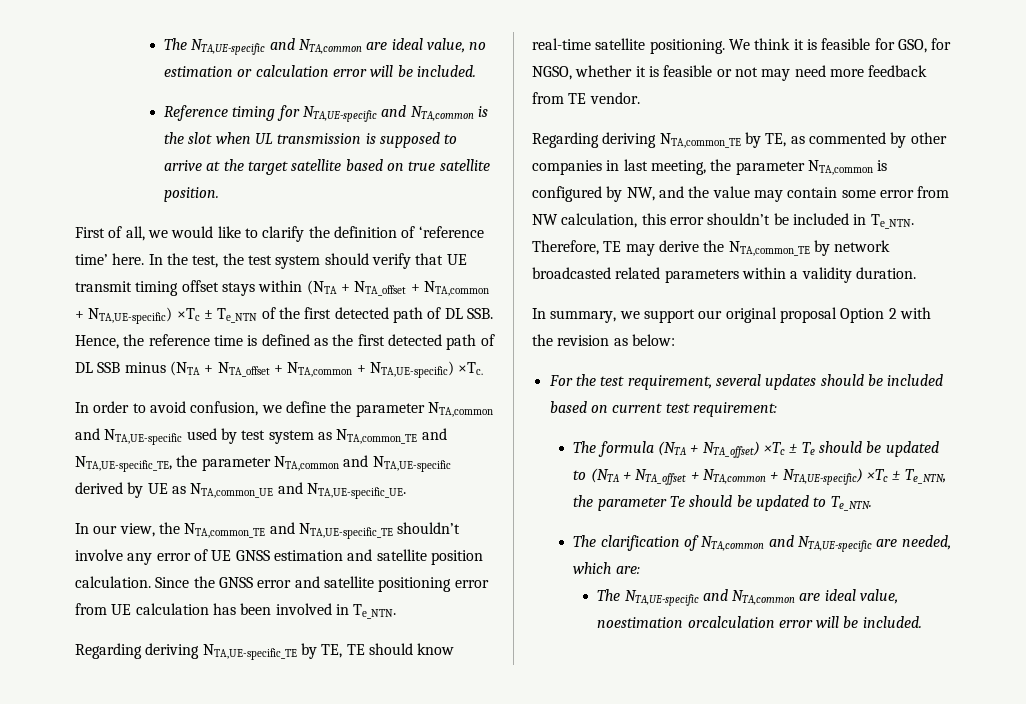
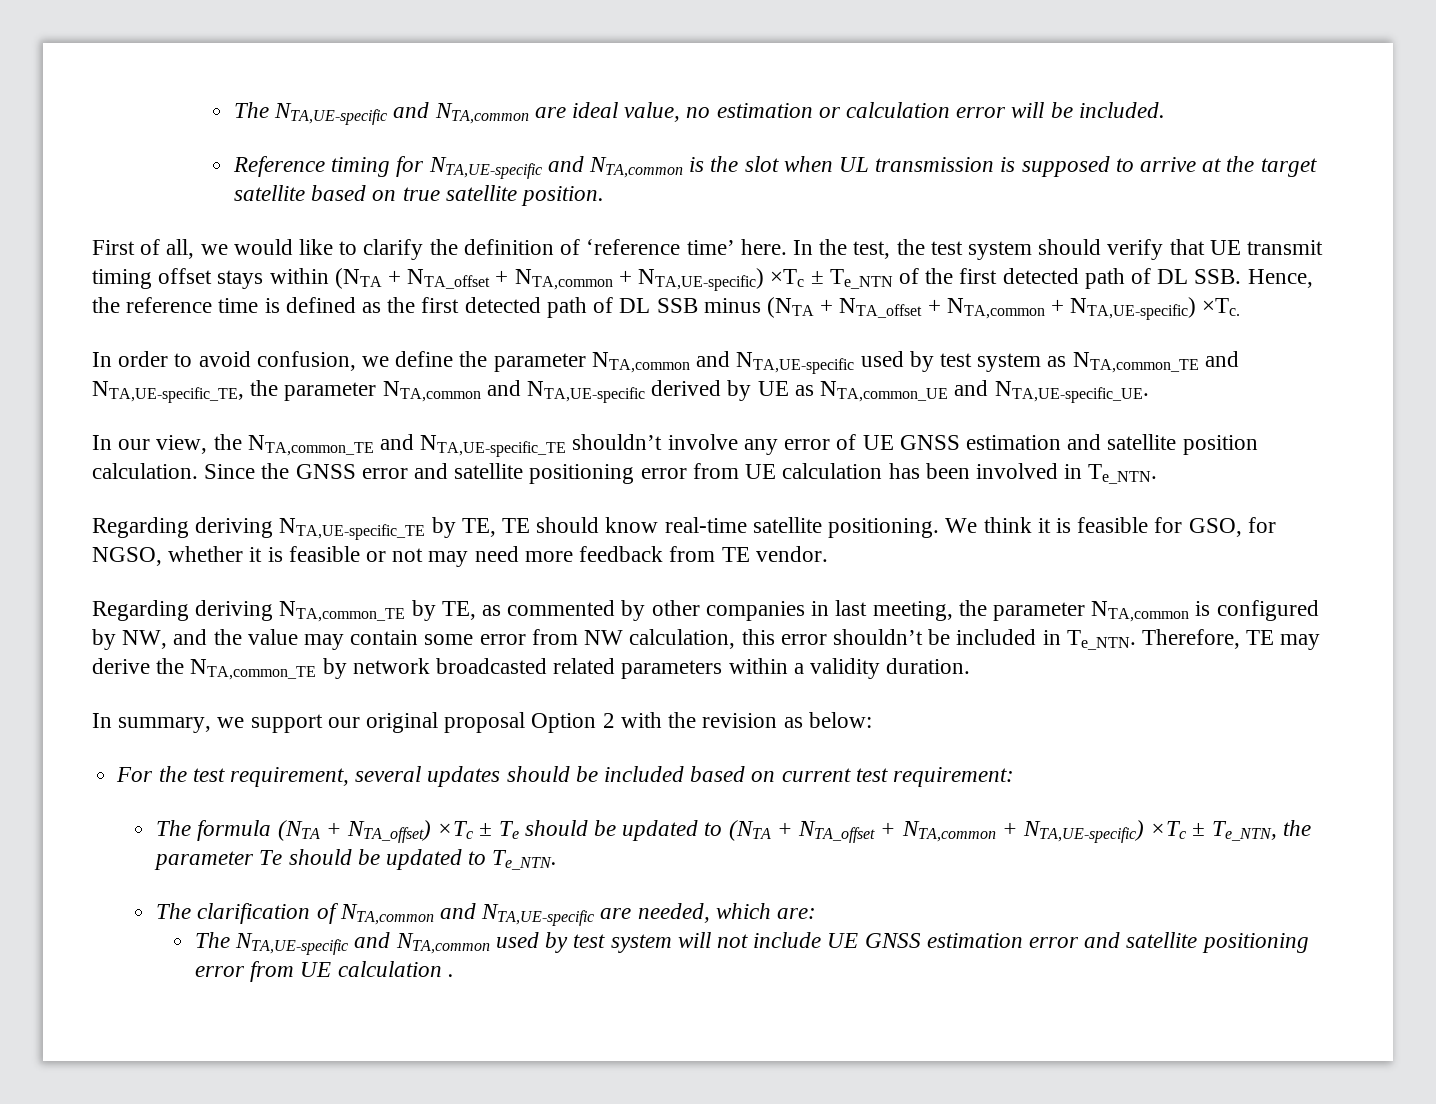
- The NTA,UE-specific and NTA,common are ideal value, noestimation orcalculation error will be included.
+ The NTA,UE-specific and NTA,common used by test system will not include UE GNSS estimation error and satellite positioning error from UE calculation .

